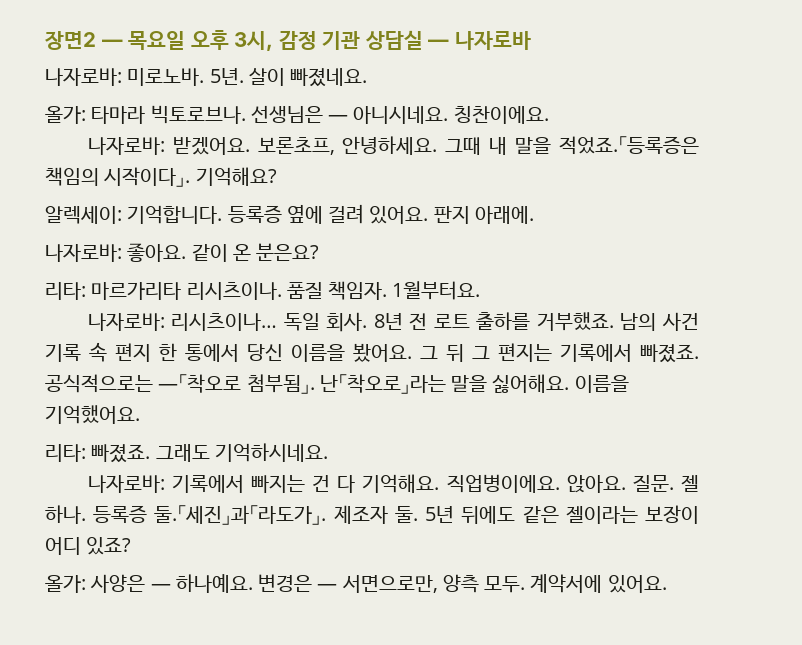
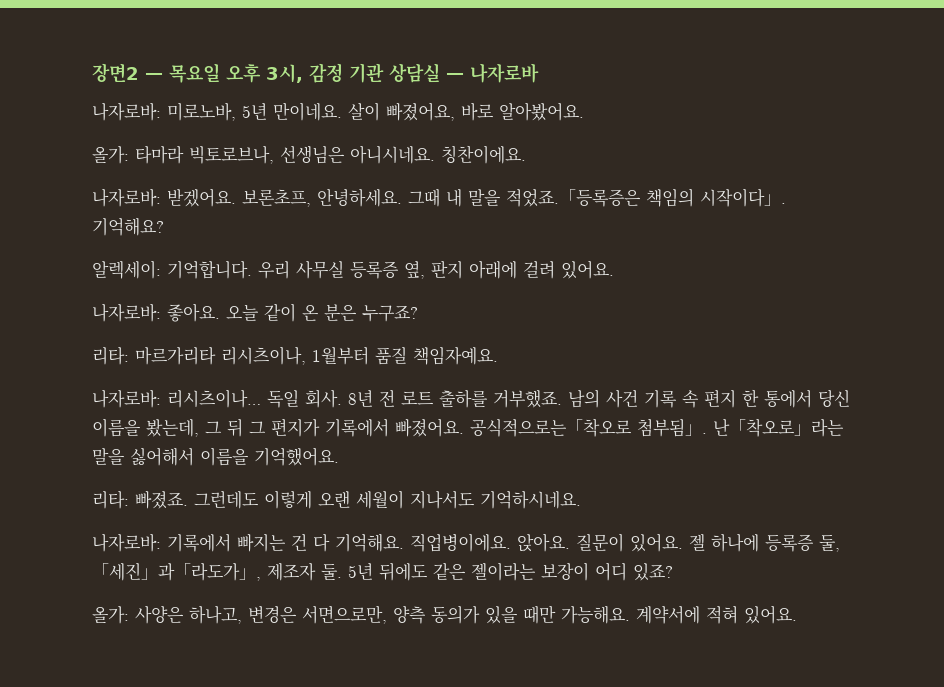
- 나자로바: 미로노바. 5년. 살이 빠졌네요.
+ 나자로바: 미로노바, 5년 만이네요. 살이 빠졌어요, 바로 알아봤어요.
- 올가: 타마라 빅토로브나. 선생님은 — 아니시네요.
+ 올가: 타마라 빅토로브나, 선생님은 아니시네요.
- 등록증 옆에 걸려 있어요. 판지 아래에.
+ 우리 사무실 등록증 옆, 판지 아래에 걸려 있어요.
- 같이 온 분은요?
+ 오늘 같이 온 분은 누구죠?
- 리타: 마르가리타 리시츠이나. 품질 책임자. 1월부터요.
+ 리타: 마르가리타 리시츠이나, 1월부터 품질 책임자예요.
- 남의 사건 기록 속 편지 한 통에서 당신 이름을 봤어요. 그 뒤 그 편지는 기록에서 빠졌죠. 공식적으로는 —「착오로 첨부됨」.
+ 남의 사건 기록 속 편지 한 통에서 당신 이름을 봤는데, 그 뒤 그 편지가 기록에서 빠졌어요. 공식적으로는「착오로 첨부됨」.
- 난「착오로」라는 말을 싫어해요. 이름을 기억했어요.
+ 난「착오로」라는 말을 싫어해서 이름을 기억했어요.
- 그래도 기억하시네요.
+ 그런데도 이렇게 오랜 세월이 지나서도 기억하시네요.
- 질문. 젤 하나. 등록증 둘.「세진」과「라도가」. 제조자 둘.
+ 질문이 있어요. 젤 하나에 등록증 둘,「세진」과「라도가」, 제조자 둘.
- 올가: 사양은 — 하나예요. 변경은 — 서면으로만, 양측 모두. 계약서에 있어요.
+ 올가: 사양은 하나고, 변경은 서면으로만, 양측 동의가 있을 때만 가능해요. 계약서에 적혀 있어요.

